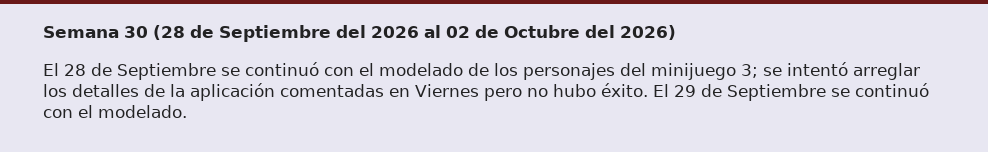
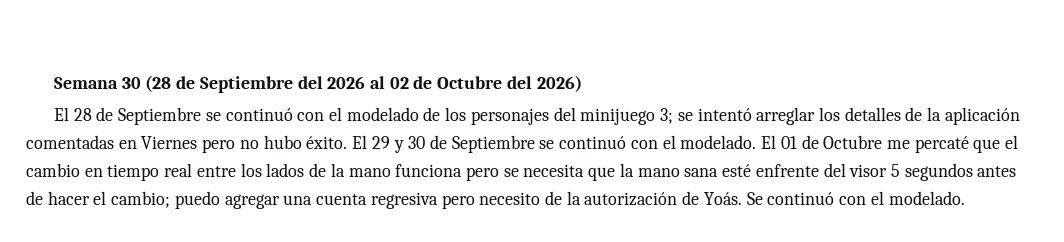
- El 29 de Septiembre se continuó con el modelado.
+ El 29 y 30 de Septiembre se continuó con el modelado.
+ El 01 de Octubre me percaté que el cambio en tiempo real entre los lados de la mano funciona pero se necesita que la mano sana esté enfrente del visor 5 segundos antes de hacer el cambio; puedo agregar una cuenta regresiva pero necesito de la autorización de Yoás. Se continuó con el modelado.

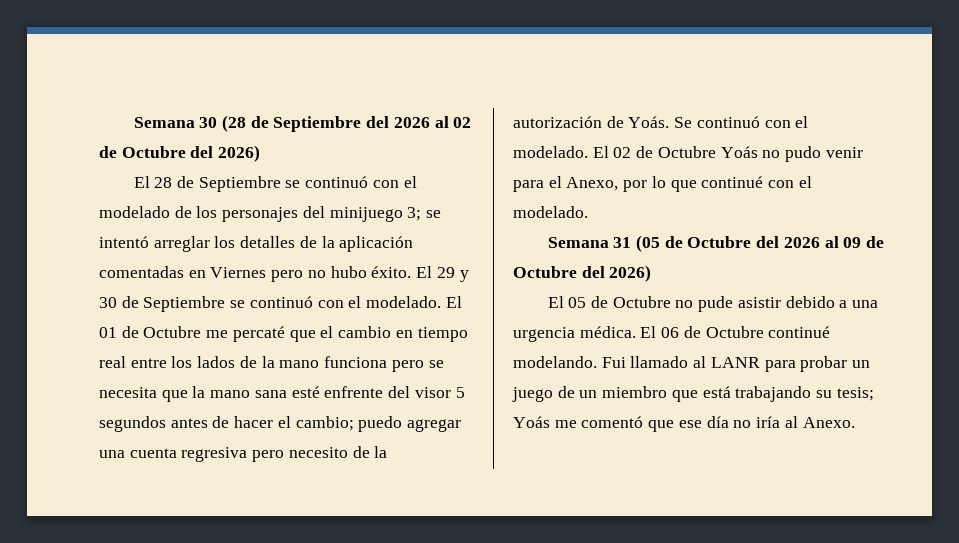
+ El 02 de Octubre Yoás no pudo venir para el Anexo, por lo que continué con el modelado.
+ Semana 31 (05 de Octubre del 2026 al 09 de Octubre del 2026)
+ El 05 de Octubre no pude asistir debido a una urgencia médica. El 06 de Octubre continué modelando. Fui llamado al LANR para probar un juego de un miembro que está trabajando su tesis; Yoás me comentó que ese día no iría al Anexo.

